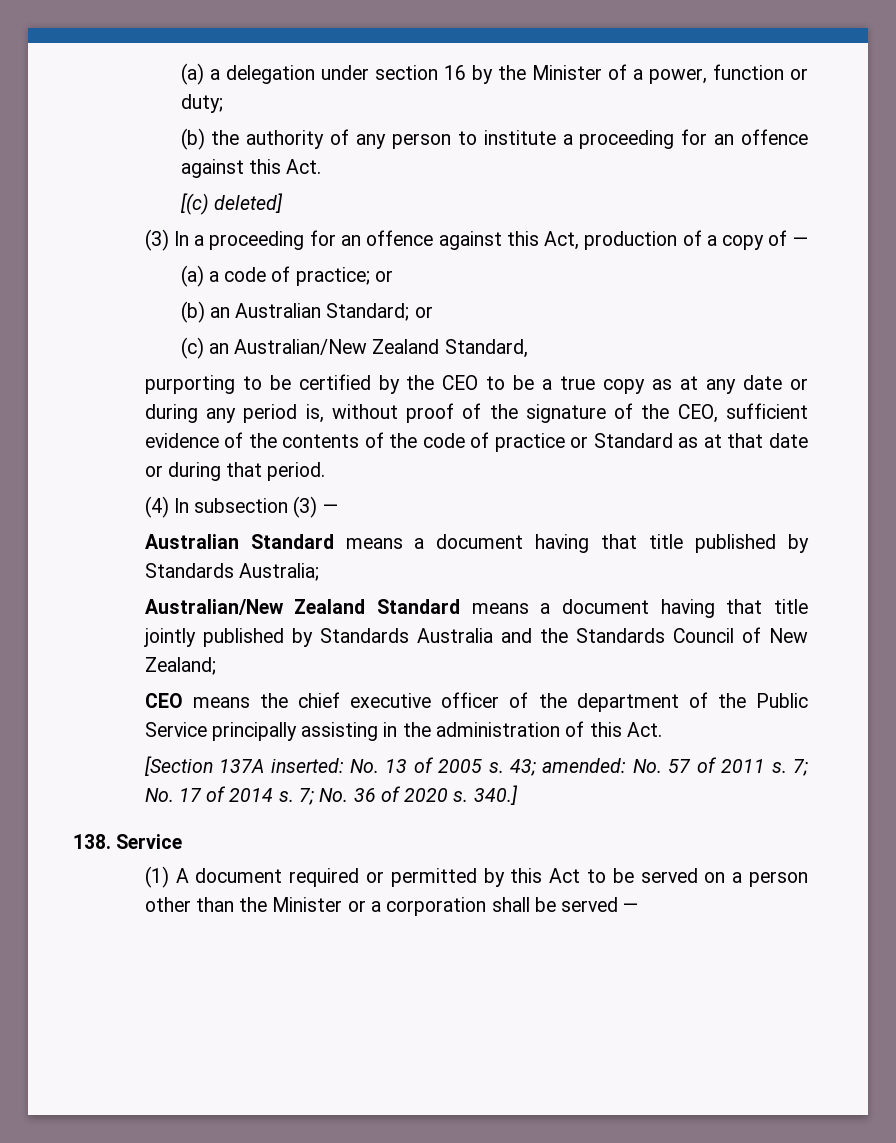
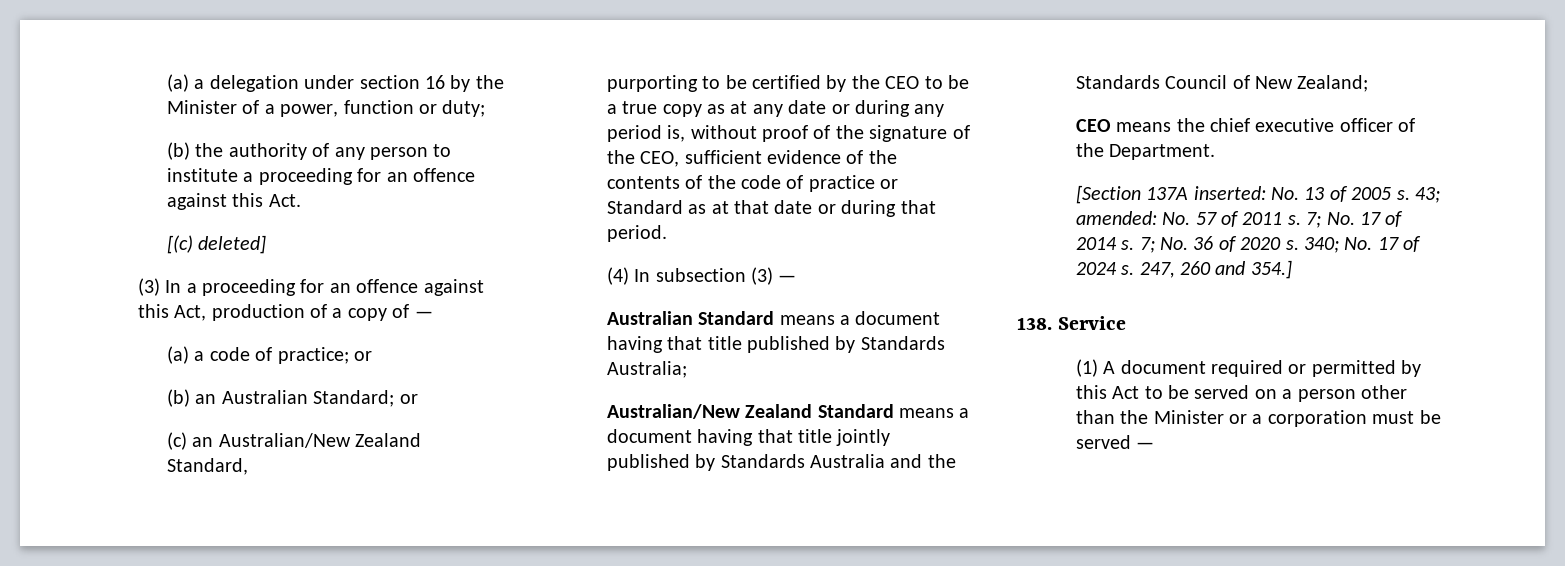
- CEO means the chief executive officer of the department of the Public Service principally assisting in the administration of this Act.
+ CEO means the chief executive officer of the Department.
- 340.]
+ 340; No. 17 of 2024 s. 247, 260 and 354.]
- (1) A document required or permitted by this Act to be served on a person other than the Minister or a corporation shall be served —
+ (1) A document required or permitted by this Act to be served on a person other than the Minister or a corporation must be served —

